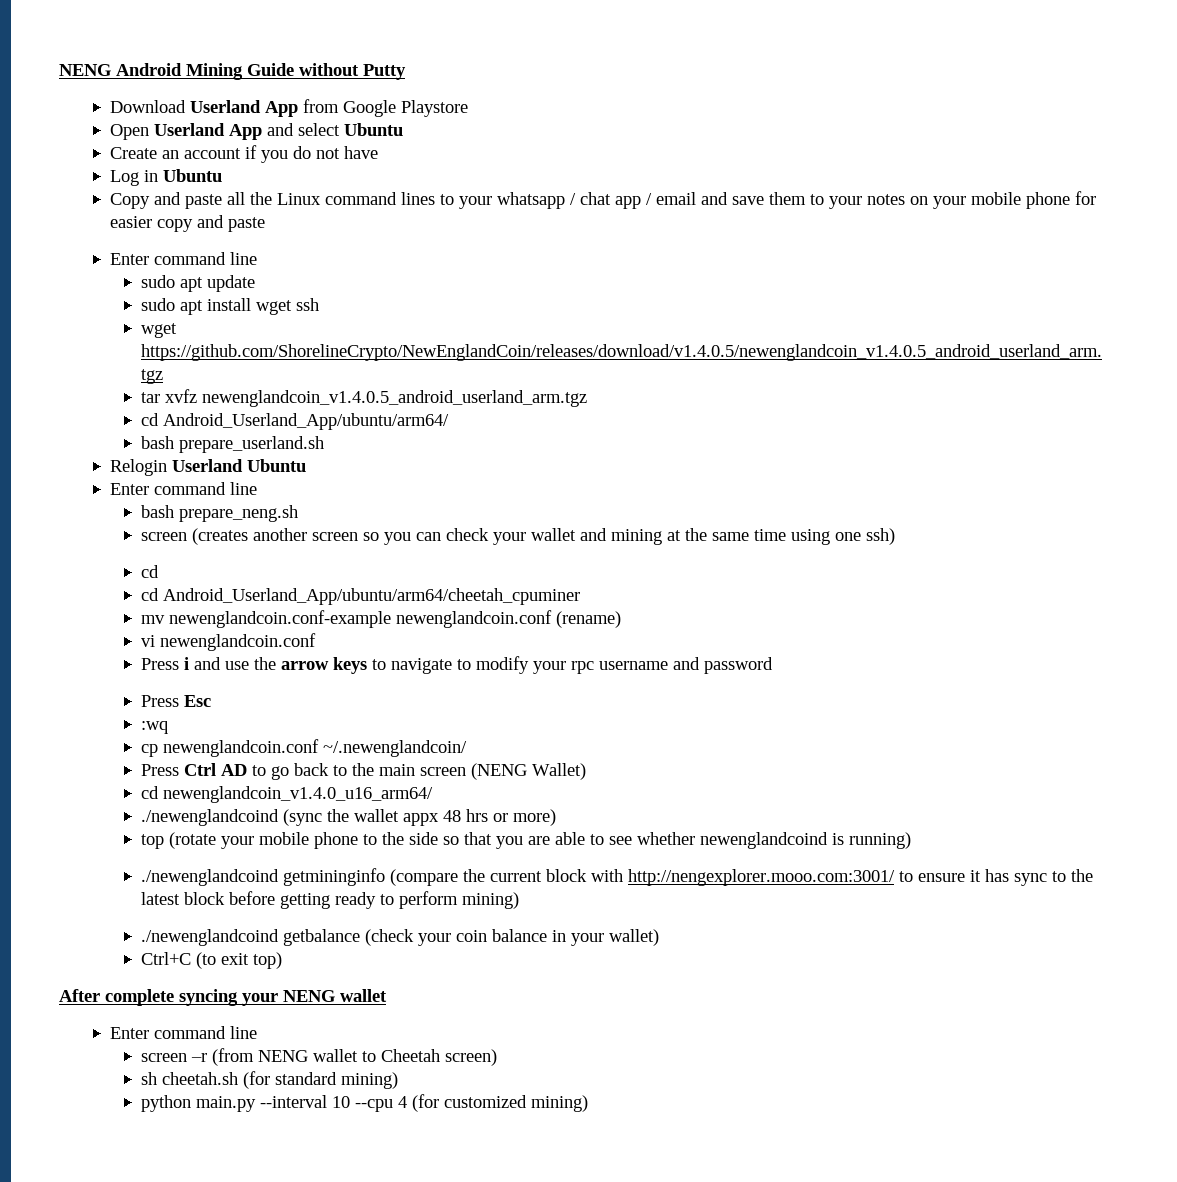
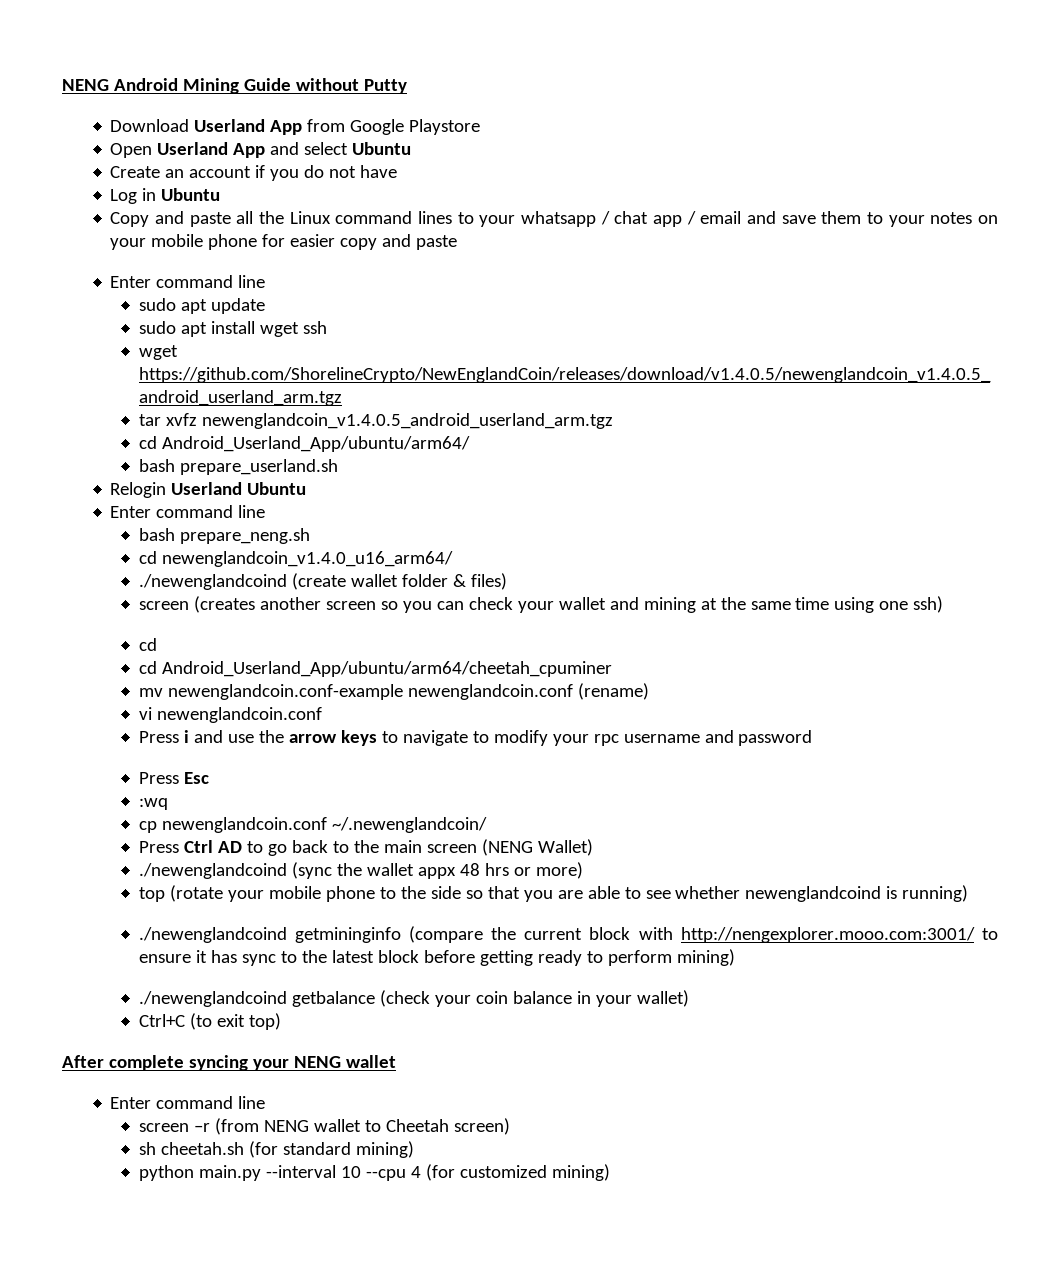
+ cd newenglandcoin_v1.4.0_u16_arm64/
+ ./newenglandcoind (create wallet folder & files)
- cd newenglandcoin_v1.4.0_u16_arm64/

